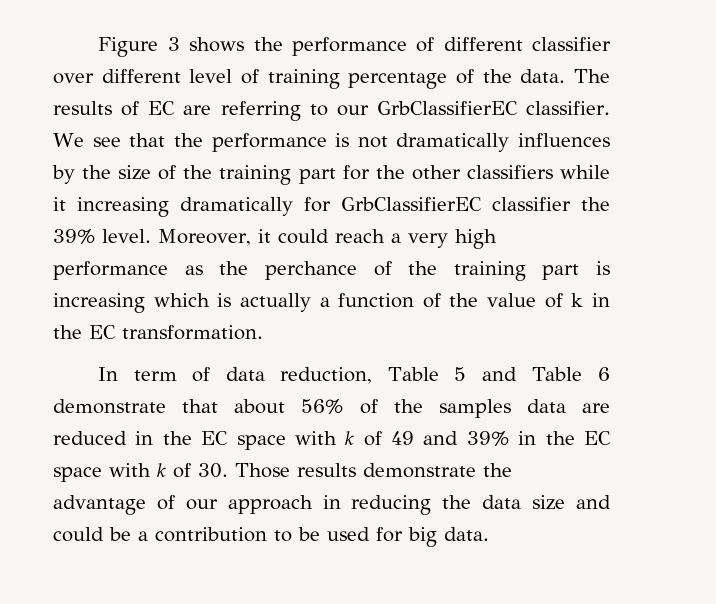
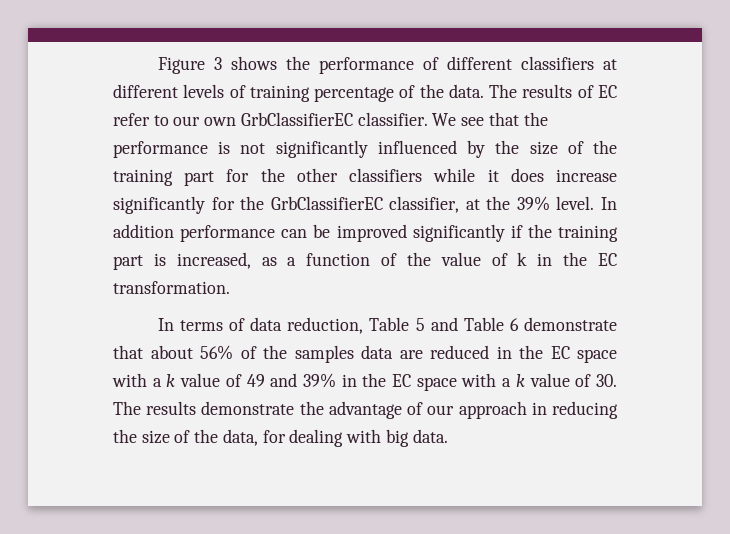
- Figure 3 shows the performance of different classifier over different level of training percentage of the data.
+ Figure 3 shows the performance of different classifiers at different levels of training percentage of the data.
- The results of EC are referring to our GrbClassifierEC classifier.
+ The results of EC refer to our own GrbClassifierEC classifier.
- We see that the performance is not dramatically influences by the size of the training part for the other classifiers while it increasing dramatically for GrbClassifierEC classifier the 39% level. Moreover, it could reach a very high performance as the perchance of the training part is increasing which is actually a function of the value of k in the EC transformation.
+ We see that the performance is not significantly influenced by the size of the training part for the other classifiers while it does increase significantly for the GrbClassifierEC classifier, at the 39% level. In addition performance can be improved significantly if the training part is increased, as a function of the value of k in the EC transformation.
- In term of data reduction, Table 5 and Table 6 demonstrate that about 56% of the samples data are reduced in the EC space with k of 49 and 39% in the EC space with k of 30. Those results demonstrate the advantage of our approach in reducing the data size and could be a contribution to be used for big data.
+ In terms of data reduction, Table 5 and Table 6 demonstrate that about 56% of the samples data are reduced in the EC space with a k value of 49 and 39% in the EC space with a k value of 30. The results demonstrate the advantage of our approach in reducing the size of the data, for dealing with big data.

